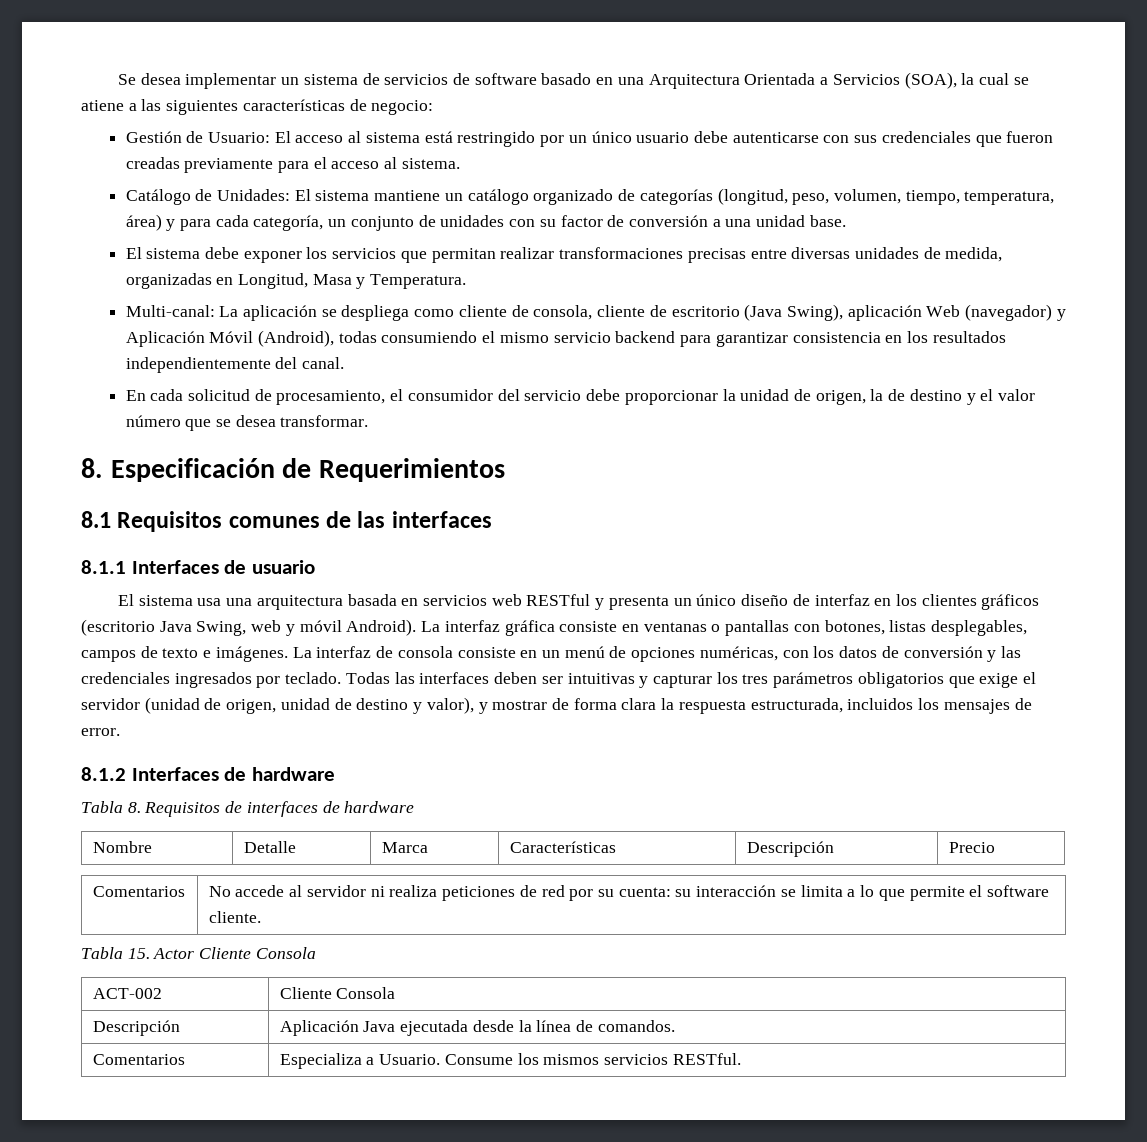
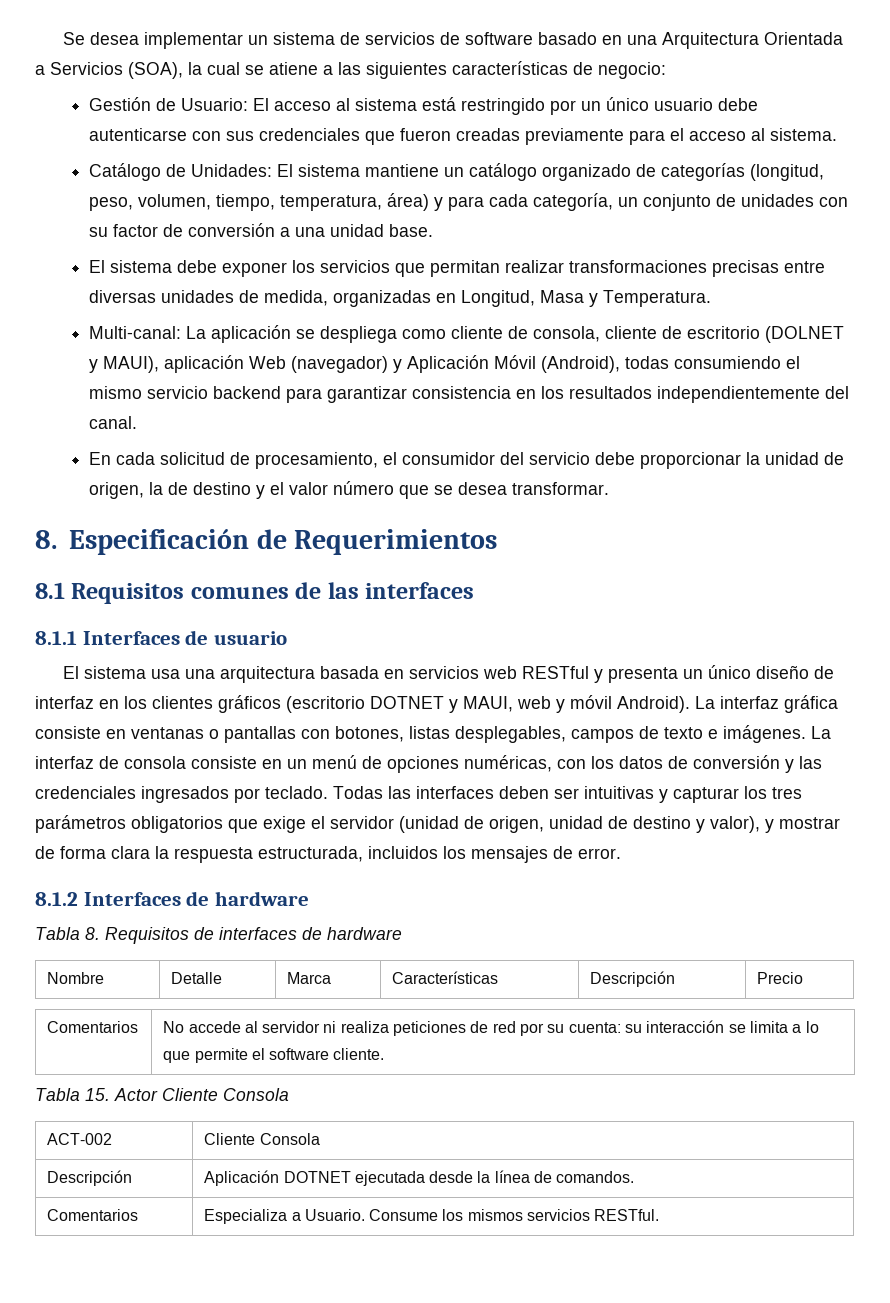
- Multi-canal: La aplicación se despliega como cliente de consola, cliente de escritorio (Java Swing), aplicación Web (navegador) y Aplicación Móvil (Android), todas consumiendo el mismo servicio backend para garantizar consistencia en los resultados independientemente del canal.
+ Multi-canal: La aplicación se despliega como cliente de consola, cliente de escritorio (DOLNET y MAUI), aplicación Web (navegador) y Aplicación Móvil (Android), todas consumiendo el mismo servicio backend para garantizar consistencia en los resultados independientemente del canal.
- El sistema usa una arquitectura basada en servicios web RESTful y presenta un único diseño de interfaz en los clientes gráficos (escritorio Java Swing, web y móvil Android).
+ El sistema usa una arquitectura basada en servicios web RESTful y presenta un único diseño de interfaz en los clientes gráficos (escritorio DOTNET y MAUI, web y móvil Android).
- Descripción | Aplicación Java ejecutada desde la línea de comandos.
+ Descripción | Aplicación DOTNET ejecutada desde la línea de comandos.

